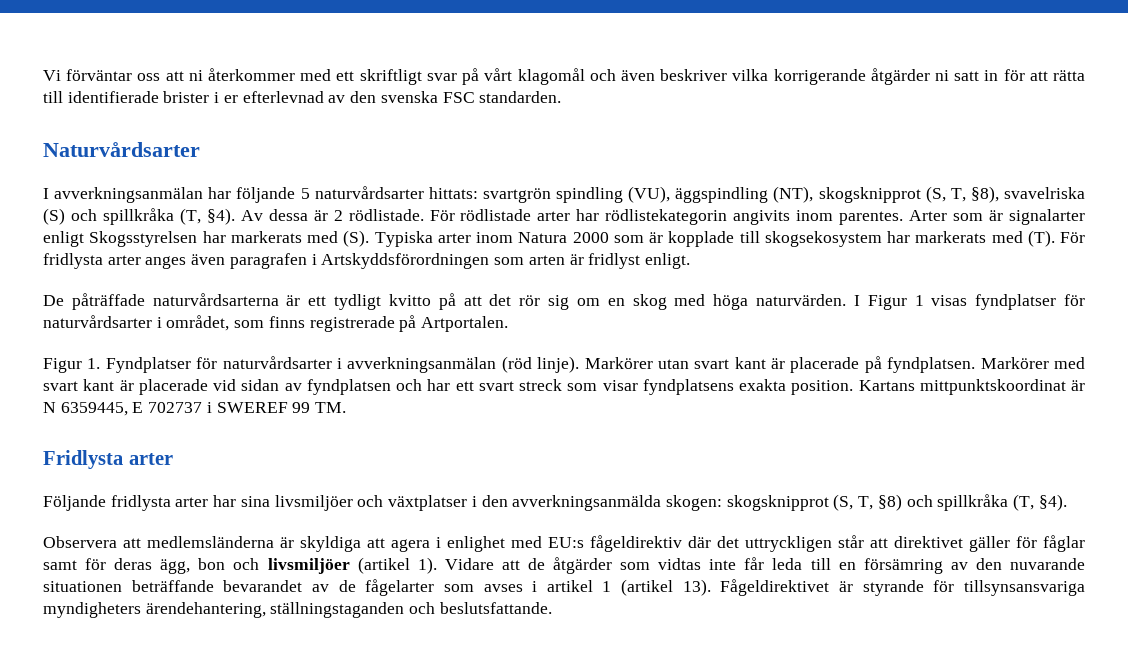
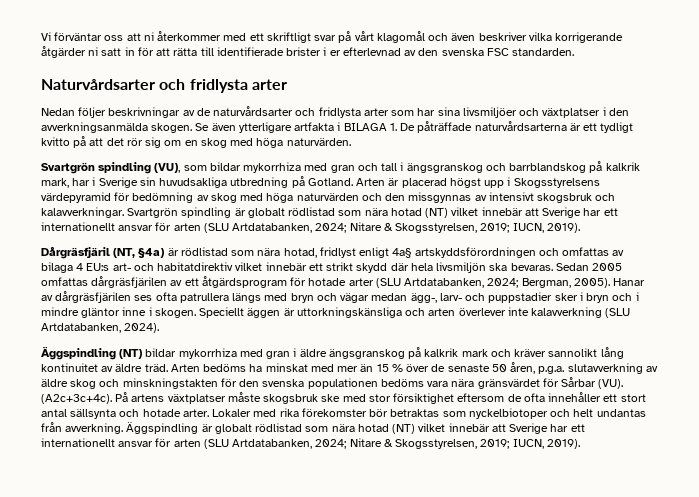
- Naturvårdsarter
- I avverkningsanmälan har följande 5 naturvårdsarter hittats: svartgrön spindling (VU), äggspindling (NT), skogsknipprot (S, T, §8), svavelriska (S) och spillkråka (T, §4). Av dessa är 2 rödlistade. För rödlistade arter har rödlistekategorin angivits inom parentes. Arter som är signalarter enligt Skogsstyrelsen har markerats med (S). Typiska arter inom Natura 2000 som är kopplade till skogsekosystem har markerats med (T). För fridlysta arter anges även paragrafen i Artskyddsförordningen som arten är fridlyst enligt.
- De påträffade naturvårdsarterna är ett tydligt kvitto på att det rör sig om en skog med höga naturvärden. I Figur 1 visas fyndplatser för naturvårdsarter i området, som finns registrerade på Artportalen.
- Figur 1. Fyndplatser för naturvårdsarter i avverkningsanmälan (röd linje). Markörer utan svart kant är placerade på fyndplatsen. Markörer med svart kant är placerade vid sidan av fyndplatsen och har ett svart streck som visar fyndplatsens exakta position. Kartans mittpunktskoordinat är N 6359445, E 702737 i SWEREF 99 TM.
- Fridlysta arter
- Följande fridlysta arter har sina livsmiljöer och växtplatser i den avverkningsanmälda skogen: skogsknipprot (S, T, §8) och spillkråka (T, §4).
- Observera att medlemsländerna är skyldiga att agera i enlighet med EU:s fågeldirektiv där det uttryckligen står att direktivet gäller för fåglar samt för deras ägg, bon och livsmiljöer (artikel 1). Vidare att de åtgärder som vidtas inte får leda till en försämring av den nuvarande situationen beträffande bevarandet av de fågelarter som avses i artikel 1 (artikel 13). Fågeldirektivet är styrande för tillsynsansvariga myndigheters ärendehantering, ställningstaganden och beslutsfattande.
+ Naturvårdsarter och fridlysta arter
+ Nedan följer beskrivningar av de naturvårdsarter och fridlysta arter som har sina livsmiljöer och växtplatser i den avverkningsanmälda skogen. Se även ytterligare artfakta i BILAGA 1. De påträffade naturvårdsarterna är ett tydligt kvitto på att det rör sig om en skog med höga naturvärden.
+ Svartgrön spindling (VU), som bildar mykorrhiza med gran och tall i ängsgranskog och barrblandskog på kalkrik mark, har i Sverige sin huvudsakliga utbredning på Gotland. Arten är placerad högst upp i Skogsstyrelsens värdepyramid för bedömning av skog med höga naturvärden och den missgynnas av intensivt skogsbruk och kalavverkningar. Svartgrön spindling är globalt rödlistad som nära hotad (NT) vilket innebär att Sverige har ett internationellt ansvar för arten (SLU Artdatabanken, 2024; Nitare & Skogsstyrelsen, 2019; IUCN, 2019).
+ Dårgräsfjäril (NT, §4a) är rödlistad som nära hotad, fridlyst enligt 4a§ artskyddsförordningen och omfattas av bilaga 4 EU:s art- och habitatdirektiv vilket innebär ett strikt skydd där hela livsmiljön ska bevaras. Sedan 2005 omfattas dårgräsfjärilen av ett åtgärdsprogram för hotade arter (SLU Artdatabanken, 2024; Bergman, 2005). Hanar av dårgräsfjärilen ses ofta patrullera längs med bryn och vägar medan ägg-, larv- och puppstadier sker i bryn och i mindre gläntor inne i skogen. Speciellt äggen är uttorkningskänsliga och arten överlever inte kalavverkning (SLU Artdatabanken, 2024).
+ Äggspindling (NT) bildar mykorrhiza med gran i äldre ängsgranskog på kalkrik mark och kräver sannolikt lång kontinuitet av äldre träd. Arten bedöms ha minskat med mer än 15 % över de senaste 50 åren, p.g.a. slutavverkning av äldre skog och minskningstakten för den svenska populationen bedöms vara nära gränsvärdet för Sårbar (VU). (A2c+3c+4c). På artens växtplatser måste skogsbruk ske med stor försiktighet eftersom de ofta innehåller ett stort antal sällsynta och hotade arter. Lokaler med rika förekomster bör betraktas som nyckelbiotoper och helt undantas från avverkning. Äggspindling är globalt rödlistad som nära hotad (NT) vilket innebär att Sverige har ett internationellt ansvar för arten (SLU Artdatabanken, 2024; Nitare & Skogsstyrelsen, 2019; IUCN, 2019).

